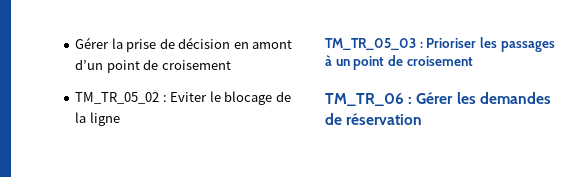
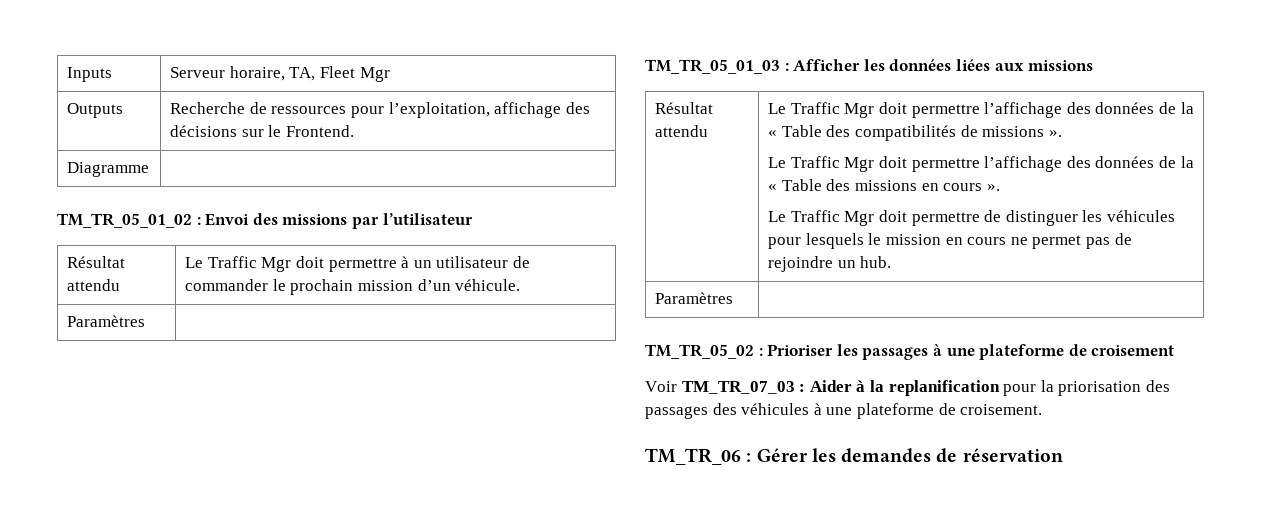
- Gérer la prise de décision en amont d’un point de croisement
- TM_TR_05_02 : Eviter le blocage de la ligne
- TM_TR_05_03 : Prioriser les passages à un point de croisement
+ Inputs | Serveur horaire, TA, Fleet Mgr
+ Outputs | Recherche de ressources pour l’exploitation, affichage des décisions sur le Frontend.
+ Diagramme |
+ TM_TR_05_01_02 : Envoi des missions par l’utilisateur
+ Résultat attendu | Le Traffic Mgr doit permettre à un utilisateur de commander le prochain mission d’un véhicule.
+ Paramètres |
+ TM_TR_05_01_03 : Afficher les données liées aux missions
+ Résultat attendu | Le Traffic Mgr doit permettre l’affichage des données de la « Table des compatibilités de missions ».
+ Le Traffic Mgr doit permettre l’affichage des données de la « Table des missions en cours ».
+ Le Traffic Mgr doit permettre de distinguer les véhicules pour lesquels le mission en cours ne permet pas de rejoindre un hub.
+ Paramètres |
+ TM_TR_05_02 : Prioriser les passages à une plateforme de croisement
+ Voir TM_TR_07_03 : Aider à la replanification pour la priorisation des passages des véhicules à une plateforme de croisement.

